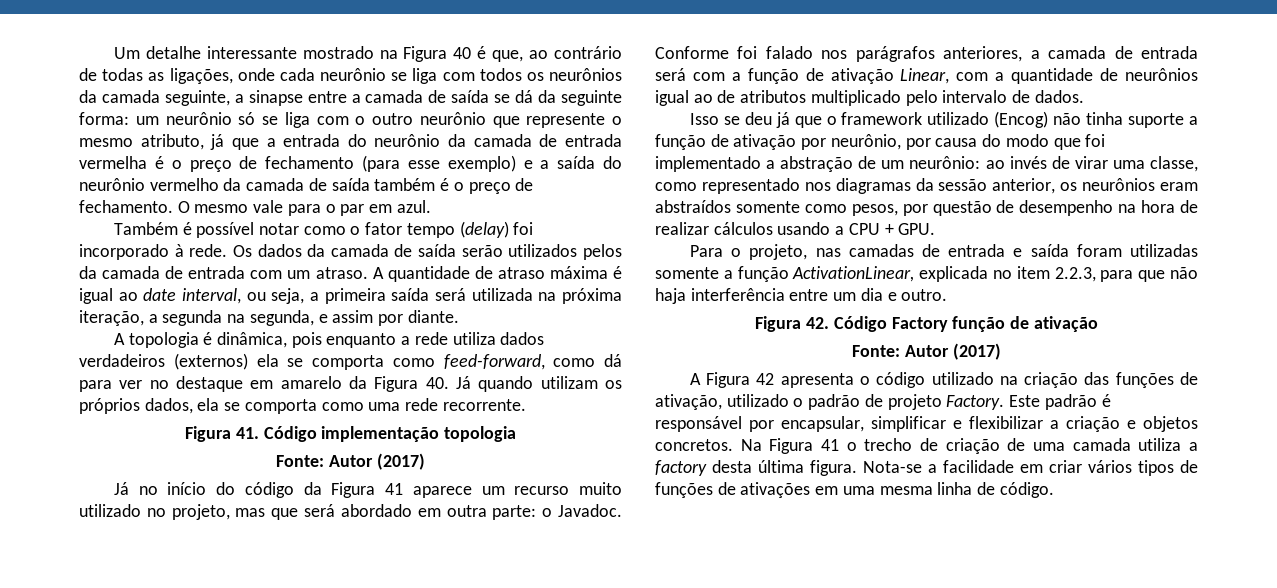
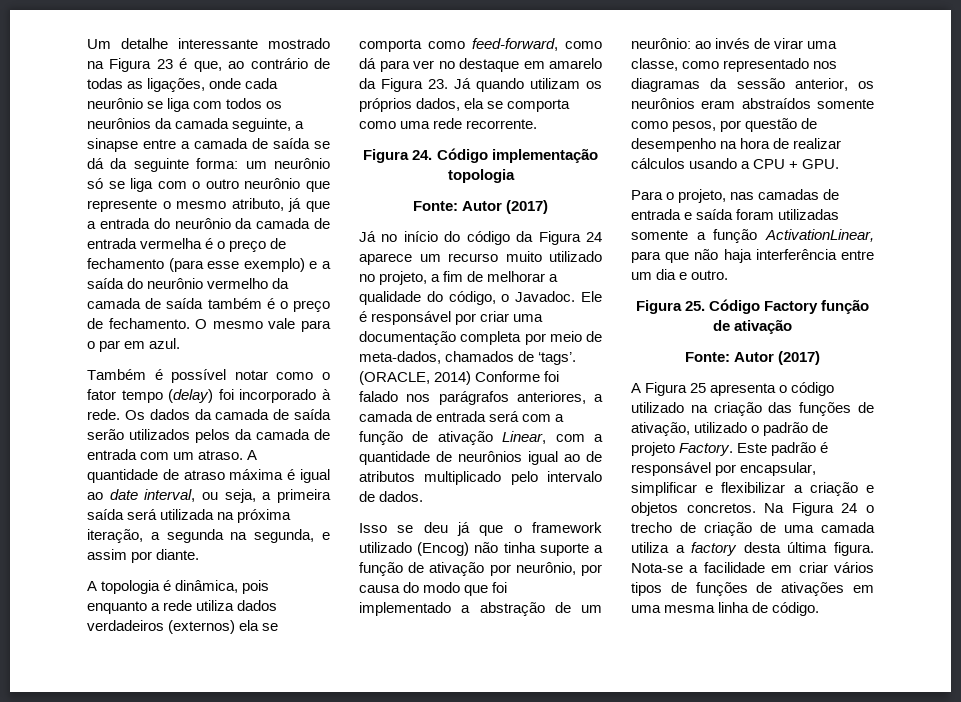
- Um detalhe interessante mostrado na Figura 40 é que, ao contrário de todas as ligações, onde cada neurônio se liga com todos os neurônios da camada seguinte, a sinapse entre a camada de saída se dá da seguinte forma:
+ Um detalhe interessante mostrado na Figura 23 é que, ao contrário de todas as ligações, onde cada neurônio se liga com todos os neurônios da camada seguinte, a sinapse entre a camada de saída se dá da seguinte forma:
- A topologia é dinâmica, pois enquanto a rede utiliza dados verdadeiros (externos) ela se comporta como feed-forward, como dá para ver no destaque em amarelo da Figura 40. Já quando utilizam os próprios dados, ela se comporta como uma rede recorrente.
+ A topologia é dinâmica, pois enquanto a rede utiliza dados verdadeiros (externos) ela se comporta como feed-forward, como dá para ver no destaque em amarelo da Figura 23. Já quando utilizam os próprios dados, ela se comporta como uma rede recorrente.
- Figura 41. Código implementação topologia
+ Figura 24. Código implementação topologia
- Já no início do código da Figura 41 aparece um recurso muito utilizado no projeto, mas que será abordado em outra parte: o Javadoc. Conforme foi falado nos parágrafos anteriores, a camada de entrada será com a função de ativação Linear, com a quantidade de neurônios igual ao de atributos multiplicado pelo intervalo de dados.
+ Já no início do código da Figura 24 aparece um recurso muito utilizado no projeto, a fim de melhorar a qualidade do código, o Javadoc. Ele é responsável por criar uma documentação completa por meio de meta-dados, chamados de ‘tags’. (ORACLE, 2014) Conforme foi falado nos parágrafos anteriores, a camada de entrada será com a função de ativação Linear, com a quantidade de neurônios igual ao de atributos multiplicado pelo intervalo de dados.
- Para o projeto, nas camadas de entrada e saída foram utilizadas somente a função ActivationLinear, explicada no item 2.2.3, para que não haja interferência entre um dia e outro.
+ Para o projeto, nas camadas de entrada e saída foram utilizadas somente a função ActivationLinear, para que não haja interferência entre um dia e outro.
- Figura 42. Código Factory função de ativação
+ Figura 25. Código Factory função de ativação
- A Figura 42 apresenta o código utilizado na criação das funções de ativação, utilizado o padrão de projeto Factory.
+ A Figura 25 apresenta o código utilizado na criação das funções de ativação, utilizado o padrão de projeto Factory.
- Na Figura 41 o trecho de criação de uma camada utiliza a factory desta última figura.
+ Na Figura 24 o trecho de criação de uma camada utiliza a factory desta última figura.

